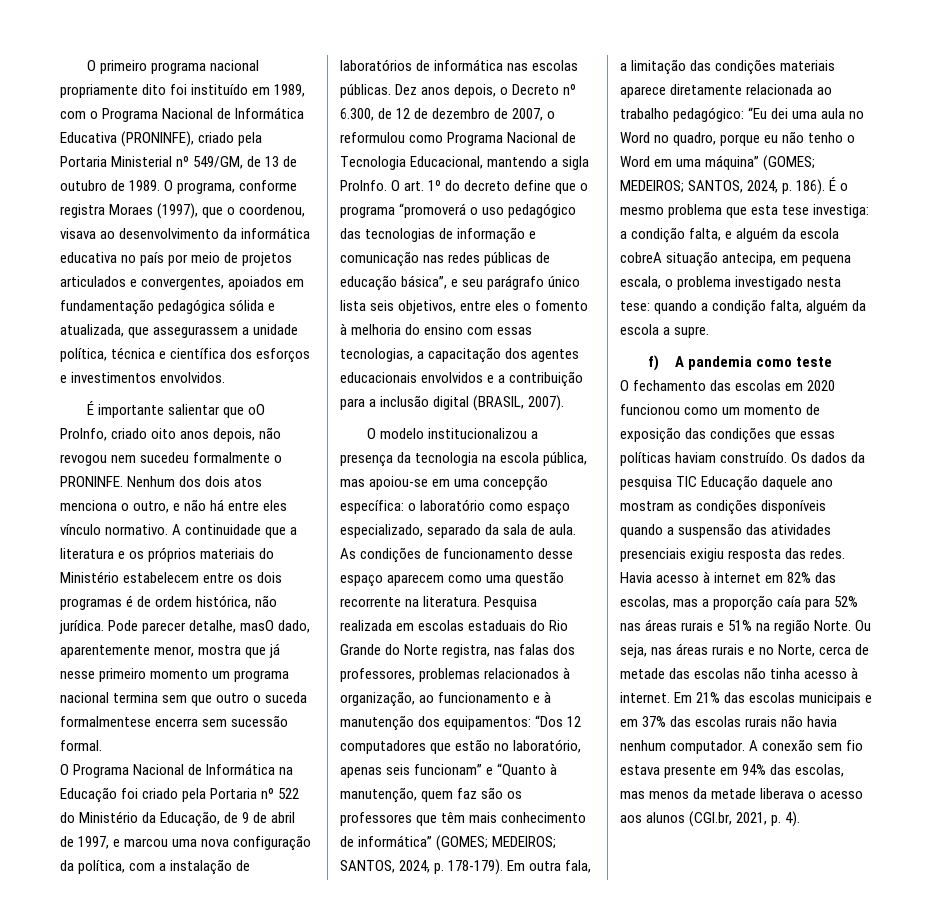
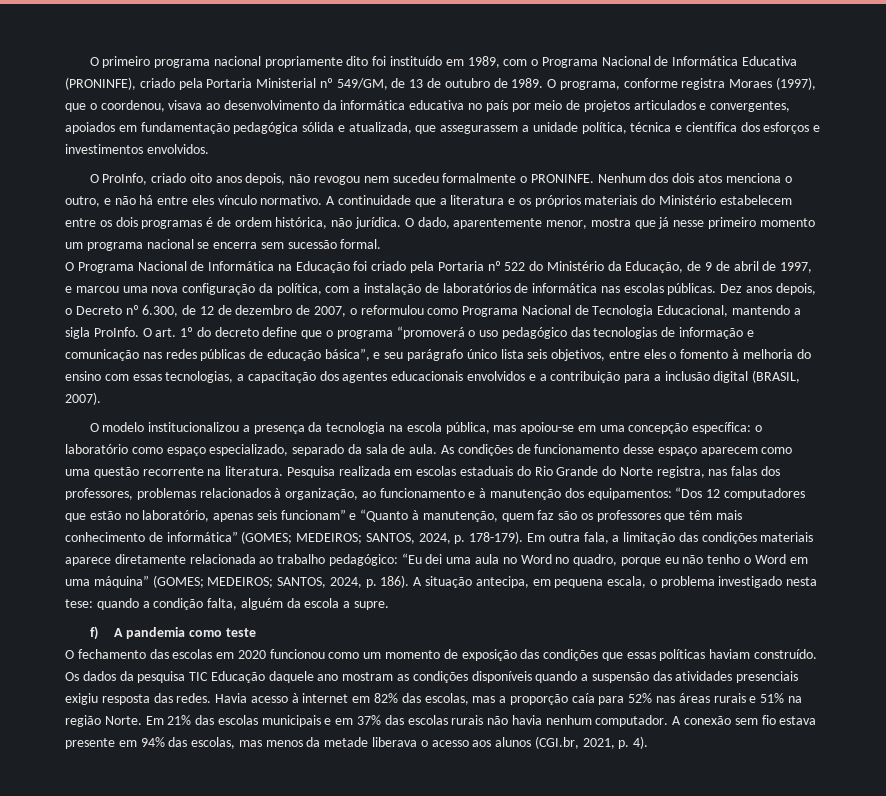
- É importante salientar que oO ProInfo, criado oito anos depois, não revogou nem sucedeu formalmente o PRONINFE.
+ O ProInfo, criado oito anos depois, não revogou nem sucedeu formalmente o PRONINFE.
- Pode parecer detalhe, masO dado, aparentemente menor, mostra que já nesse primeiro momento um programa nacional termina sem que outro o suceda formalmentese encerra sem sucessão formal.
+ O dado, aparentemente menor, mostra que já nesse primeiro momento um programa nacional se encerra sem sucessão formal.
- É o mesmo problema que esta tese investiga: a condição falta, e alguém da escola cobreA situação antecipa, em pequena escala, o problema investigado nesta tese: quando a condição falta, alguém da escola a supre.
+ A situação antecipa, em pequena escala, o problema investigado nesta tese: quando a condição falta, alguém da escola a supre.
- Ou seja, nas áreas rurais e no Norte, cerca de metade das escolas não tinha acesso à internet.

